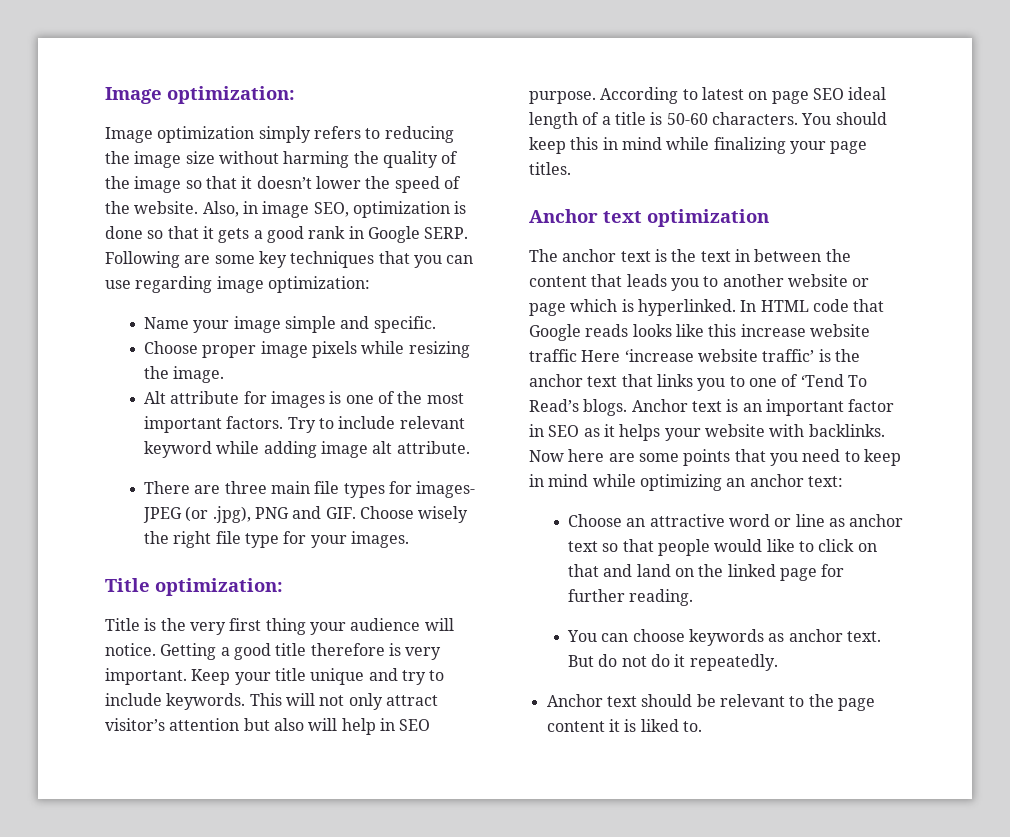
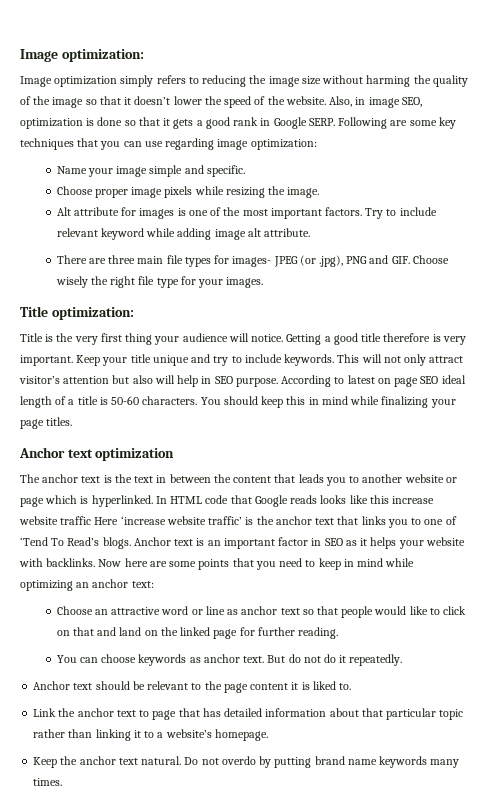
+ Link the anchor text to page that has detailed information about that particular topic rather than linking it to a website’s homepage.
+ Keep the anchor text natural. Do not overdo by putting brand name keywords many times.

